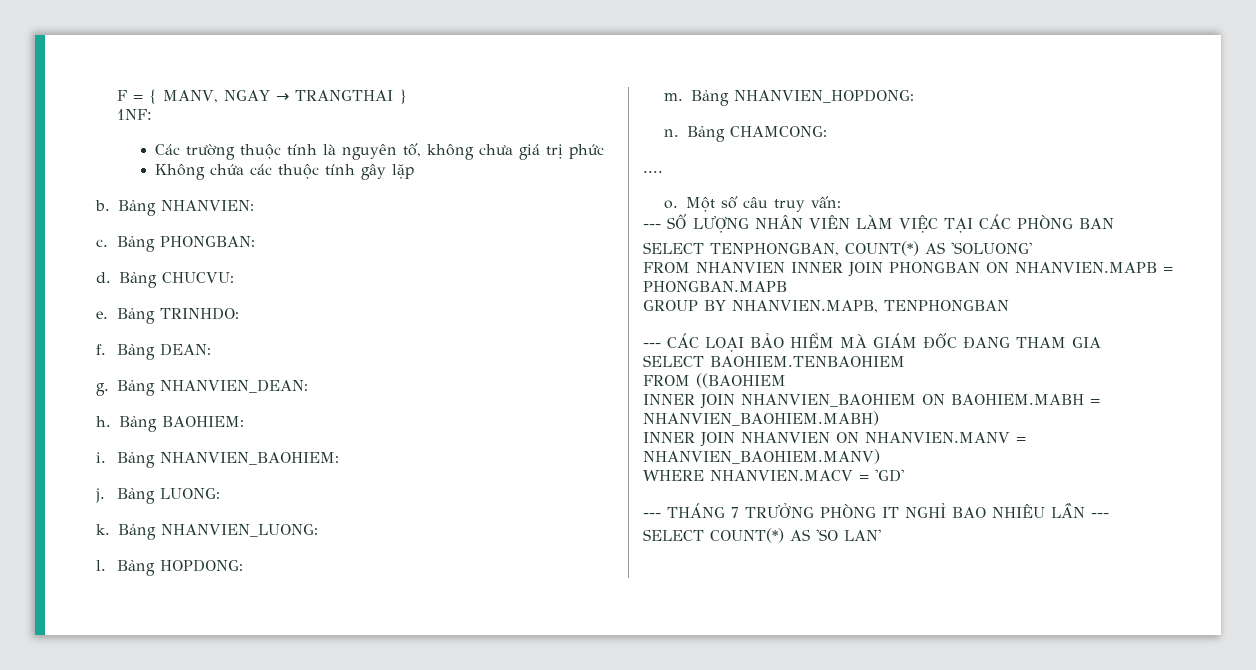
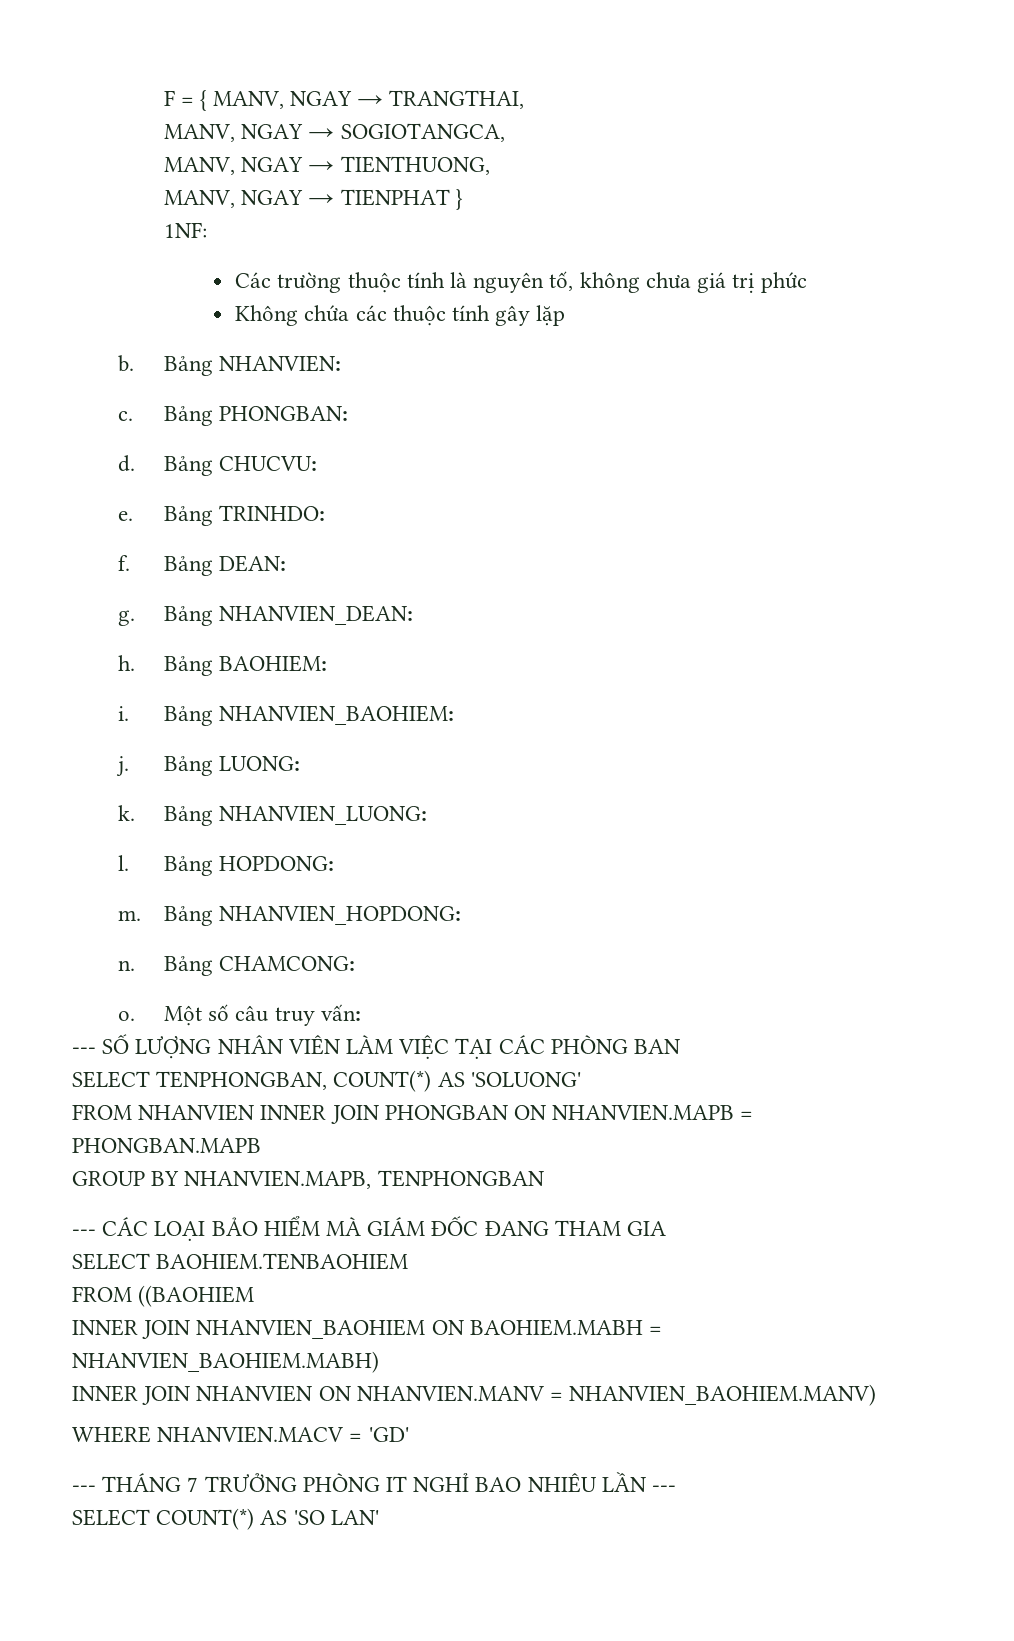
- F = { MANV, NGAY → TRANGTHAI }
+ F = { MANV, NGAY → TRANGTHAI,
+ MANV, NGAY → SOGIOTANGCA,
+ MANV, NGAY → TIENTHUONG,
+ MANV, NGAY → TIENPHAT }
- ....

